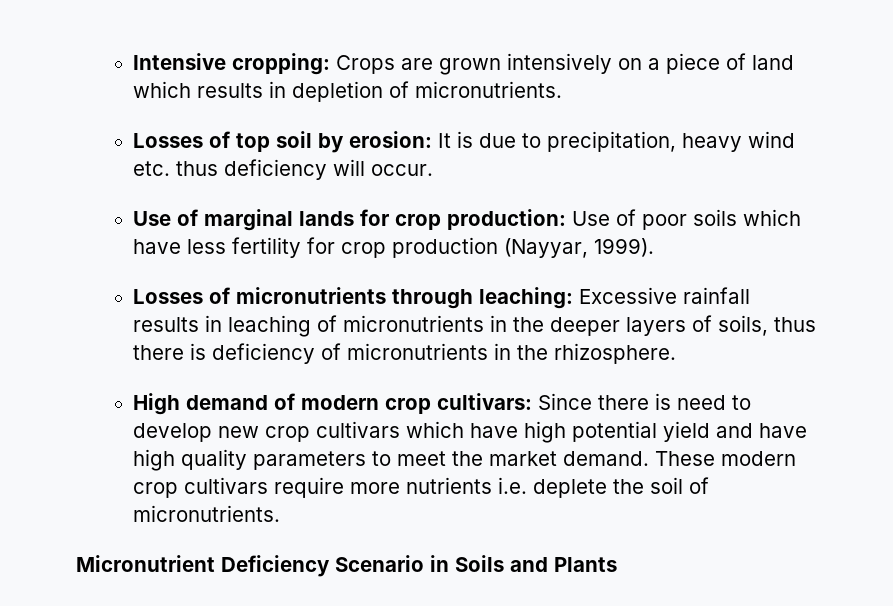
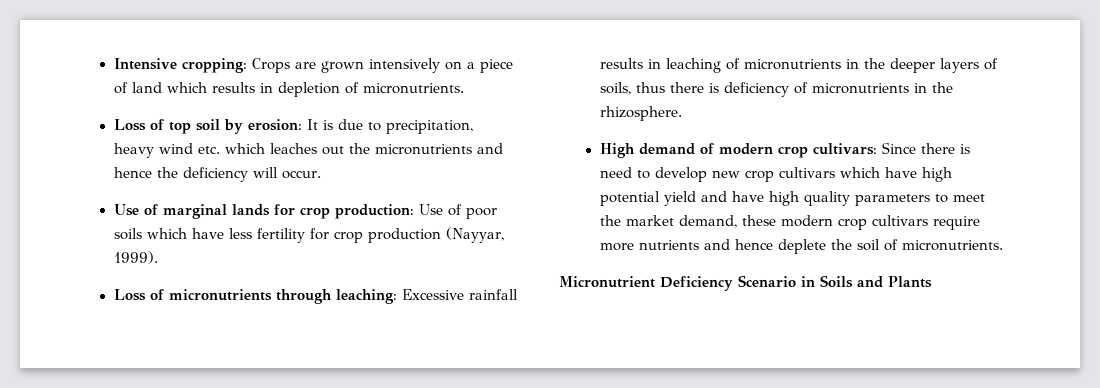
- Losses of top soil by erosion: It is due to precipitation, heavy wind etc. thus deficiency will occur.
+ Loss of top soil by erosion: It is due to precipitation, heavy wind etc. which leaches out the micronutrients and hence the deficiency will occur.
- Losses of micronutrients through leaching: Excessive rainfall results in leaching of micronutrients in the deeper layers of soils, thus there is deficiency of micronutrients in the rhizosphere.
+ Loss of micronutrients through leaching: Excessive rainfall results in leaching of micronutrients in the deeper layers of soils, thus there is deficiency of micronutrients in the rhizosphere.
- High demand of modern crop cultivars: Since there is need to develop new crop cultivars which have high potential yield and have high quality parameters to meet the market demand. These modern crop cultivars require more nutrients i.e. deplete the soil of micronutrients.
+ High demand of modern crop cultivars: Since there is need to develop new crop cultivars which have high potential yield and have high quality parameters to meet the market demand, these modern crop cultivars require more nutrients and hence deplete the soil of micronutrients.

